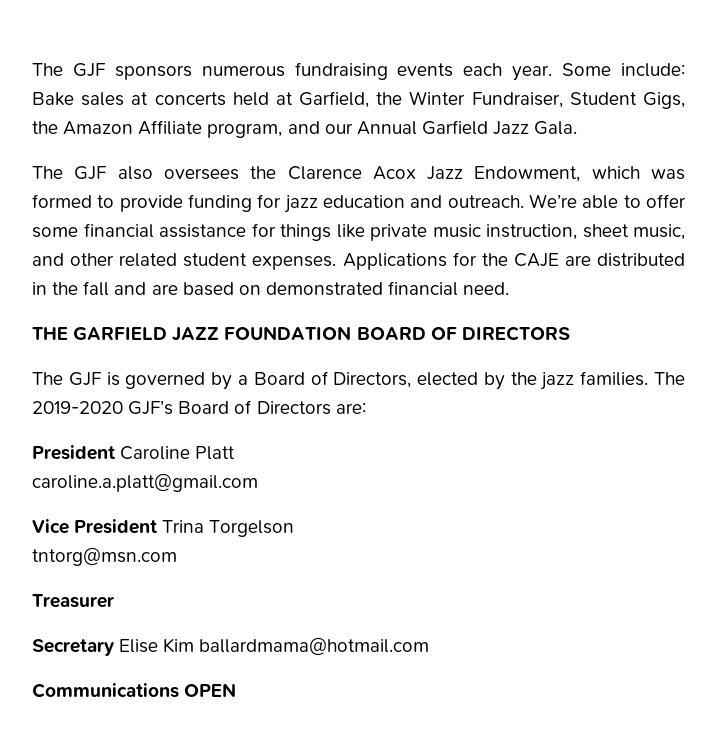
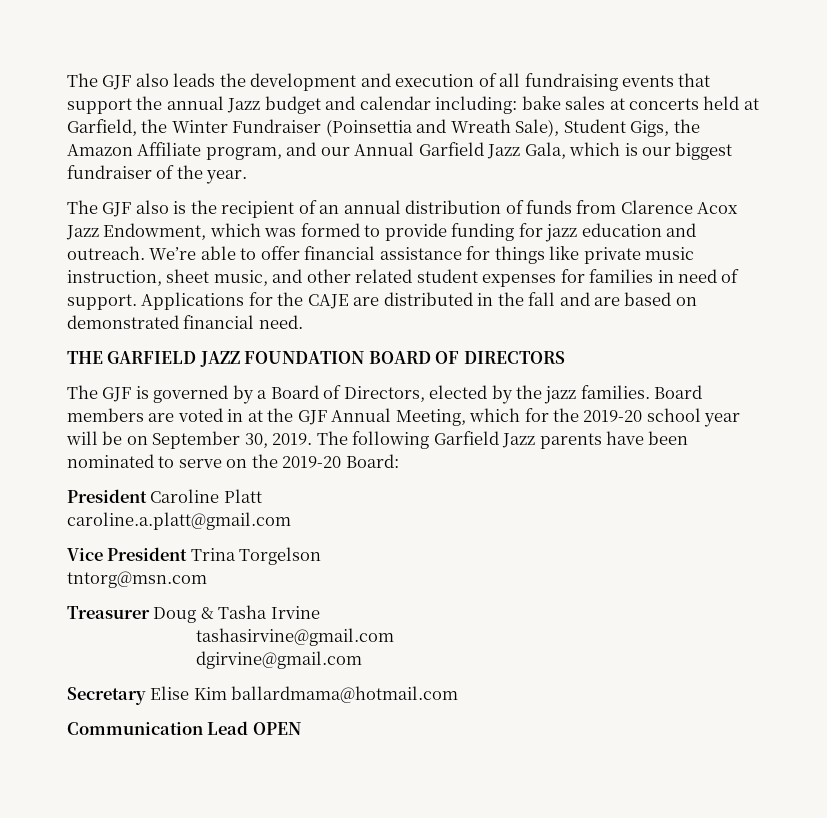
- The GJF sponsors numerous fundraising events each year. Some include: Bake sales at concerts held at Garfield, the Winter Fundraiser, Student Gigs, the Amazon Affiliate program, and our Annual Garfield Jazz Gala.
- The GJF also oversees the Clarence Acox Jazz Endowment, which was formed to provide funding for jazz education and outreach.
+ The GJF also leads the development and execution of all fundraising events that support the annual Jazz budget and calendar including: bake sales at concerts held at Garfield, the Winter Fundraiser (Poinsettia and Wreath Sale), Student Gigs, the Amazon Affiliate program, and our Annual Garfield Jazz Gala, which is our biggest fundraiser of the year.
+ The GJF also is the recipient of an annual distribution of funds from Clarence Acox Jazz Endowment, which was formed to provide funding for jazz education and outreach.
- We’re able to offer some financial assistance for things like private music instruction, sheet music, and other related student expenses.
+ We’re able to offer financial assistance for things like private music instruction, sheet music, and other related student expenses for families in need of support.
- The 2019-2020 GJF’s Board of Directors are:
+ Board members are voted in at the GJF Annual Meeting, which for the 2019-20 school year will be on September 30, 2019. The following Garfield Jazz parents have been nominated to serve on the 2019-20 Board:
- Treasurer
+ Treasurer Doug & Tasha Irvine
+ tashasirvine@gmail.com
+ dgirvine@gmail.com
- Communications OPEN
+ Communication Lead OPEN

